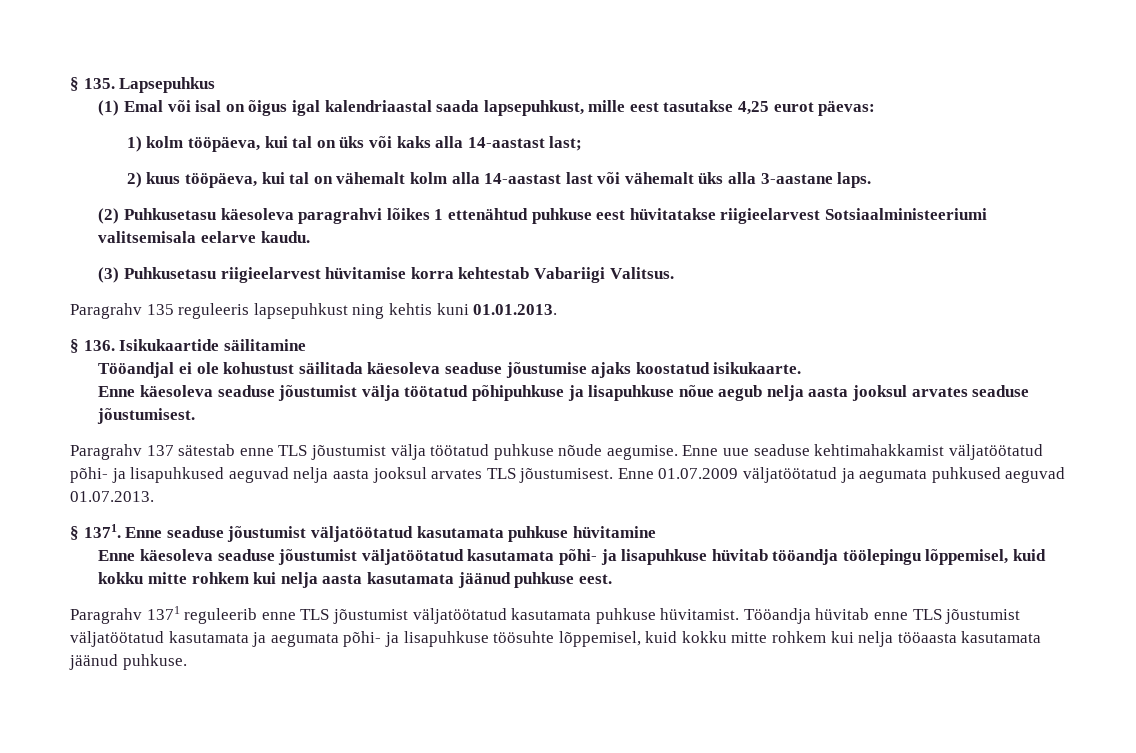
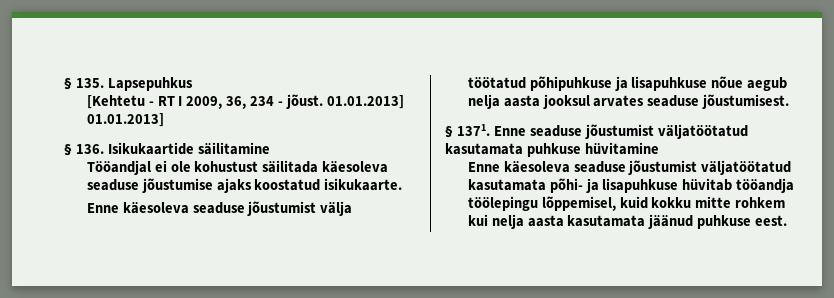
- (1) Emal või isal on õigus igal kalendriaastal saada lapsepuhkust, mille eest tasutakse 4,25 eurot päevas:
- 1) kolm tööpäeva, kui tal on üks või kaks alla 14-aastast last;
- 2) kuus tööpäeva, kui tal on vähemalt kolm alla 14-aastast last või vähemalt üks alla 3-aastane laps.
- (2) Puhkusetasu käesoleva paragrahvi lõikes 1 ettenähtud puhkuse eest hüvitatakse riigieelarvest Sotsiaalministeeriumi valitsemisala eelarve kaudu.
- (3) Puhkusetasu riigieelarvest hüvitamise korra kehtestab Vabariigi Valitsus.
- Paragrahv 135 reguleeris lapsepuhkust ning kehtis kuni 01.01.2013.
+ [Kehtetu - RT I 2009, 36, 234 - jõust. 01.01.2013] 01.01.2013]
- Paragrahv 137 sätestab enne TLS jõustumist välja töötatud puhkuse nõude aegumise. Enne uue seaduse kehtimahakkamist väljatöötatud põhi- ja lisapuhkused aeguvad nelja aasta jooksul arvates TLS jõustumisest. Enne 01.07.2009 väljatöötatud ja aegumata puhkused aeguvad 01.07.2013.
- Paragrahv 1371 reguleerib enne TLS jõustumist väljatöötatud kasutamata puhkuse hüvitamist. Tööandja hüvitab enne TLS jõustumist väljatöötatud kasutamata ja aegumata põhi- ja lisapuhkuse töösuhte lõppemisel, kuid kokku mitte rohkem kui nelja tööaasta kasutamata jäänud puhkuse.

